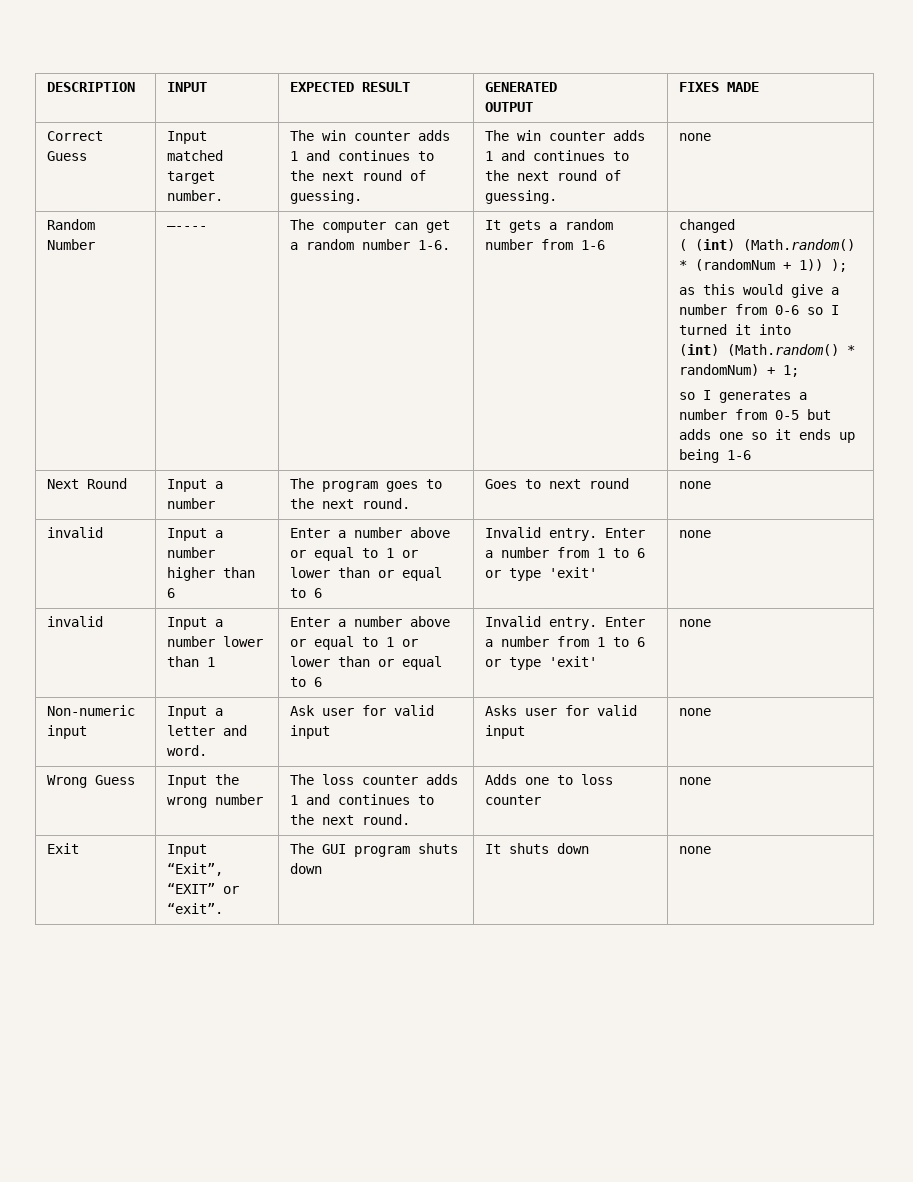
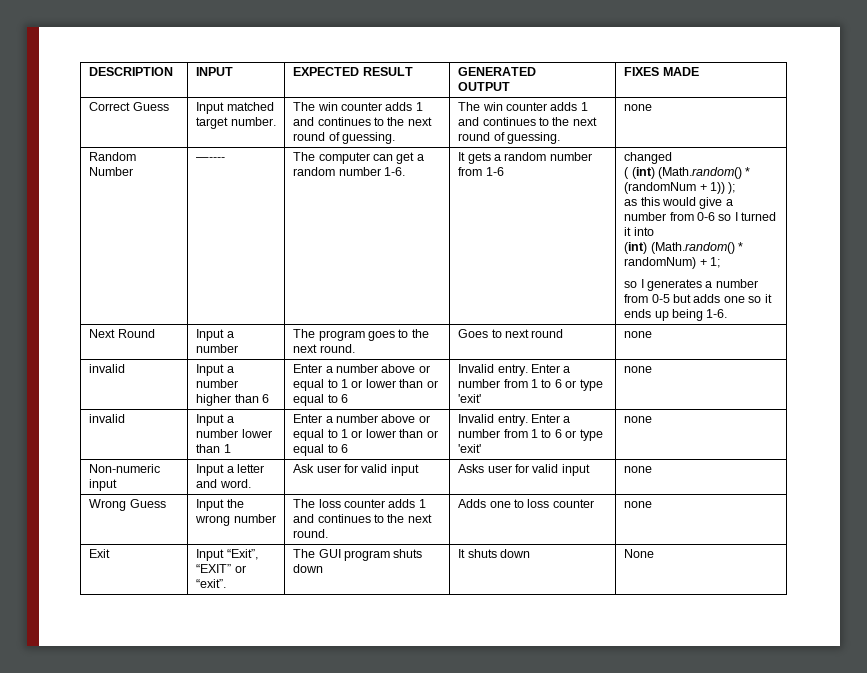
- so I generates a number from 0-5 but adds one so it ends up being 1-6
+ so I generates a number from 0-5 but adds one so it ends up being 1-6.
- Exit | Input “Exit”, “EXIT” or “exit”. | The GUI program shuts down | It shuts down | none
+ Exit | Input “Exit”, “EXIT” or “exit”. | The GUI program shuts down | It shuts down | None

